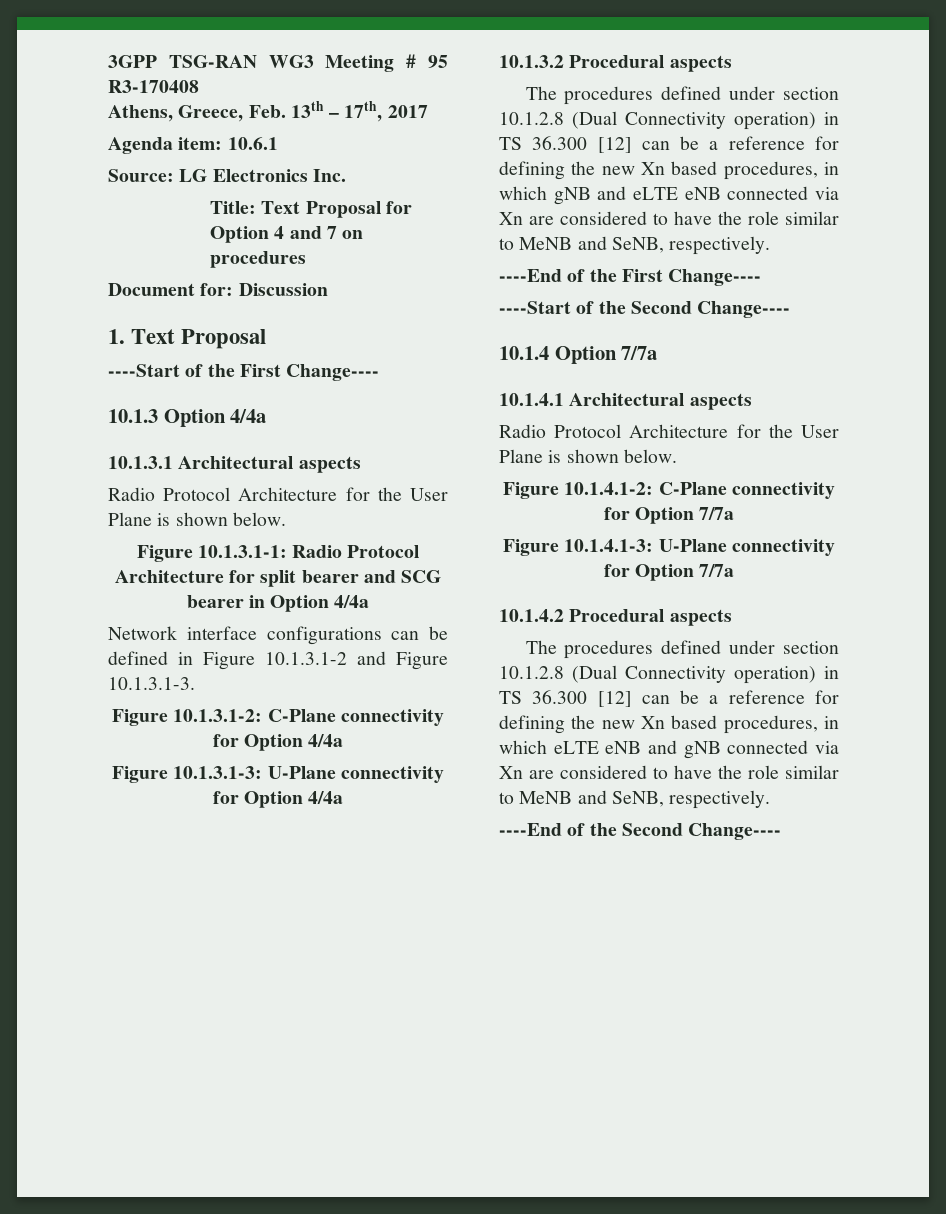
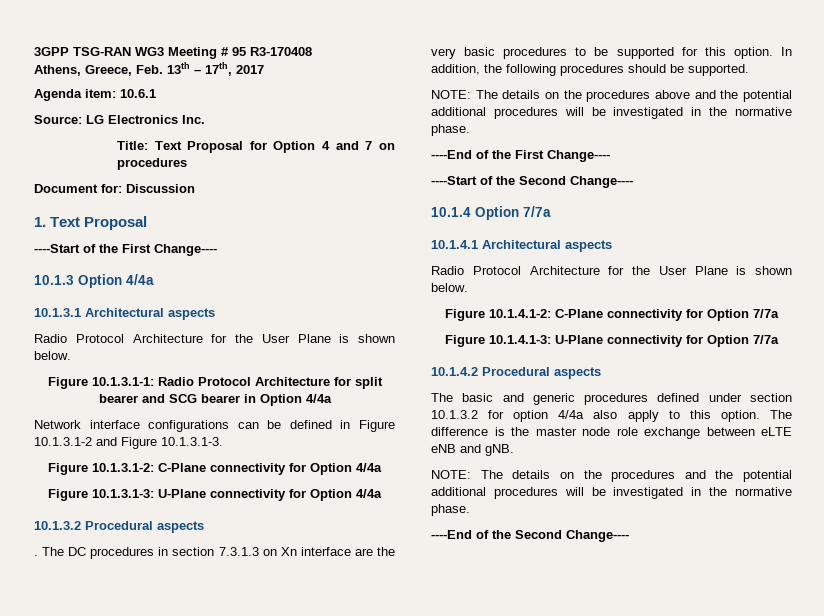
- The procedures defined under section 10.1.2.8 (Dual Connectivity operation) in TS 36.300 [12] can be a reference for defining the new Xn based procedures, in which gNB and eLTE eNB connected via Xn are considered to have the role similar to MeNB and SeNB, respectively.
+ . The DC procedures in section 7.3.1.3 on Xn interface are the very basic procedures to be supported for this option. In addition, the following procedures should be supported.
+ NOTE: The details on the procedures above and the potential additional procedures will be investigated in the normative phase.
- The procedures defined under section 10.1.2.8 (Dual Connectivity operation) in TS 36.300 [12] can be a reference for defining the new Xn based procedures, in which eLTE eNB and gNB connected via Xn are considered to have the role similar to MeNB and SeNB, respectively.
+ The basic and generic procedures defined under section 10.1.3.2 for option 4/4a also apply to this option. The difference is the master node role exchange between eLTE eNB and gNB.
+ NOTE: The details on the procedures and the potential additional procedures will be investigated in the normative phase.

